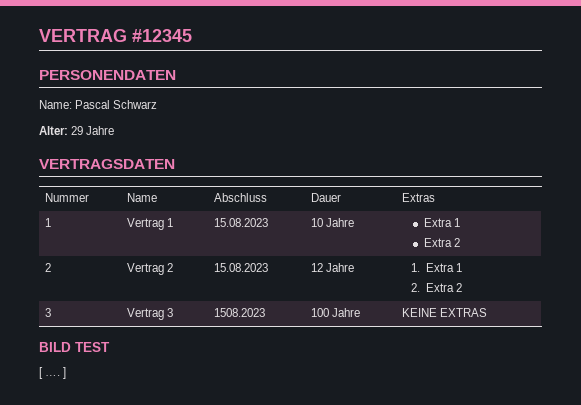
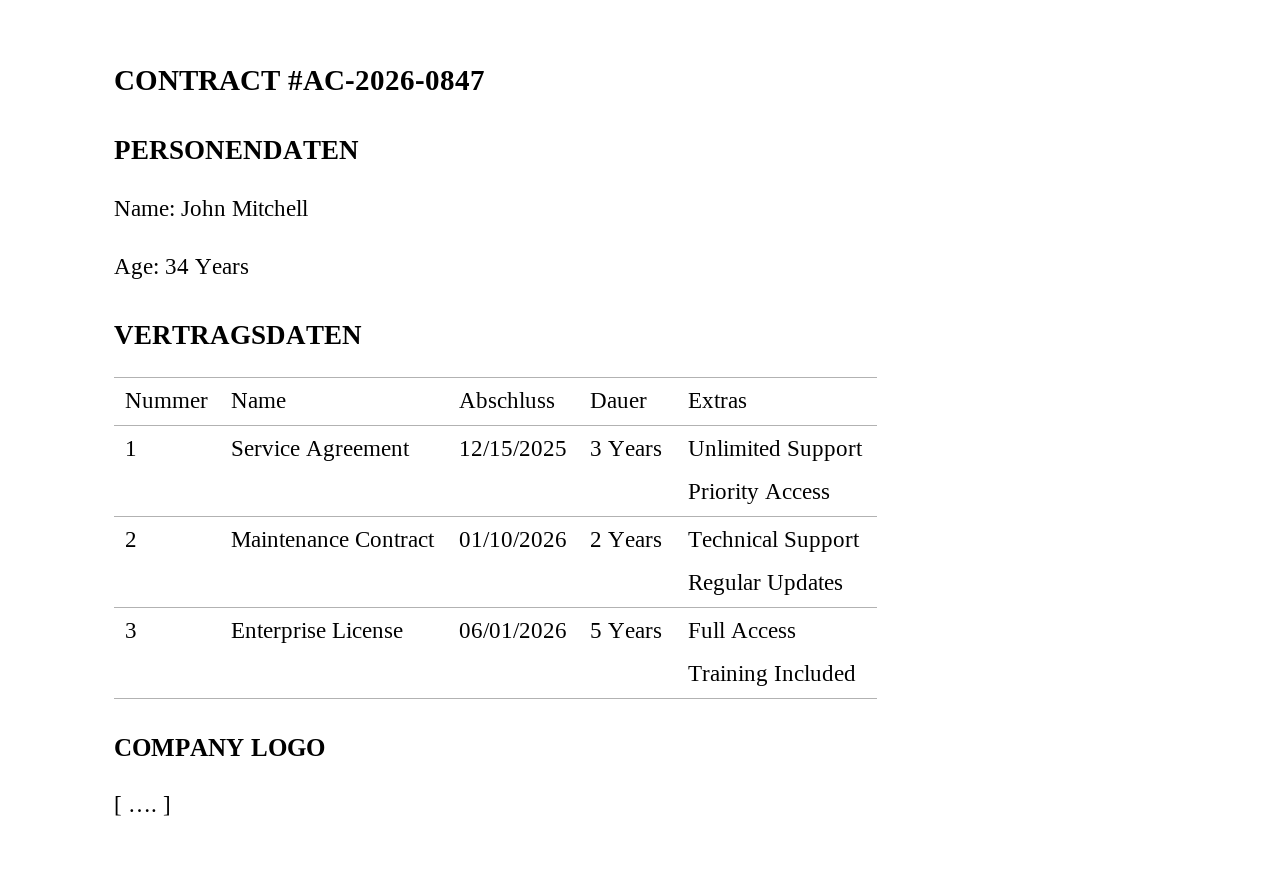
- VERTRAG #12345
+ CONTRACT #AC-2026-0847
- Name: Pascal Schwarz
- Alter: 29 Jahre
+ Name: John Mitchell
+ Age: 34 Years
- 1 | Vertrag 1 | 15.08.2023 | 10 Jahre | Extra 1
- Extra 2
- 2 | Vertrag 2 | 15.08.2023 | 12 Jahre | 1. Extra 1
- 2. Extra 2
- 3 | Vertrag 3 | 1508.2023 | 100 Jahre | KEINE EXTRAS
- BILD TEST
+ 1 | Service Agreement | 12/15/2025 | 3 Years | Unlimited Support
+ Priority Access
+ 2 | Maintenance Contract | 01/10/2026 | 2 Years | Technical Support
+ Regular Updates
+ 3 | Enterprise License | 06/01/2026 | 5 Years | Full Access
+ Training Included
+ COMPANY LOGO

